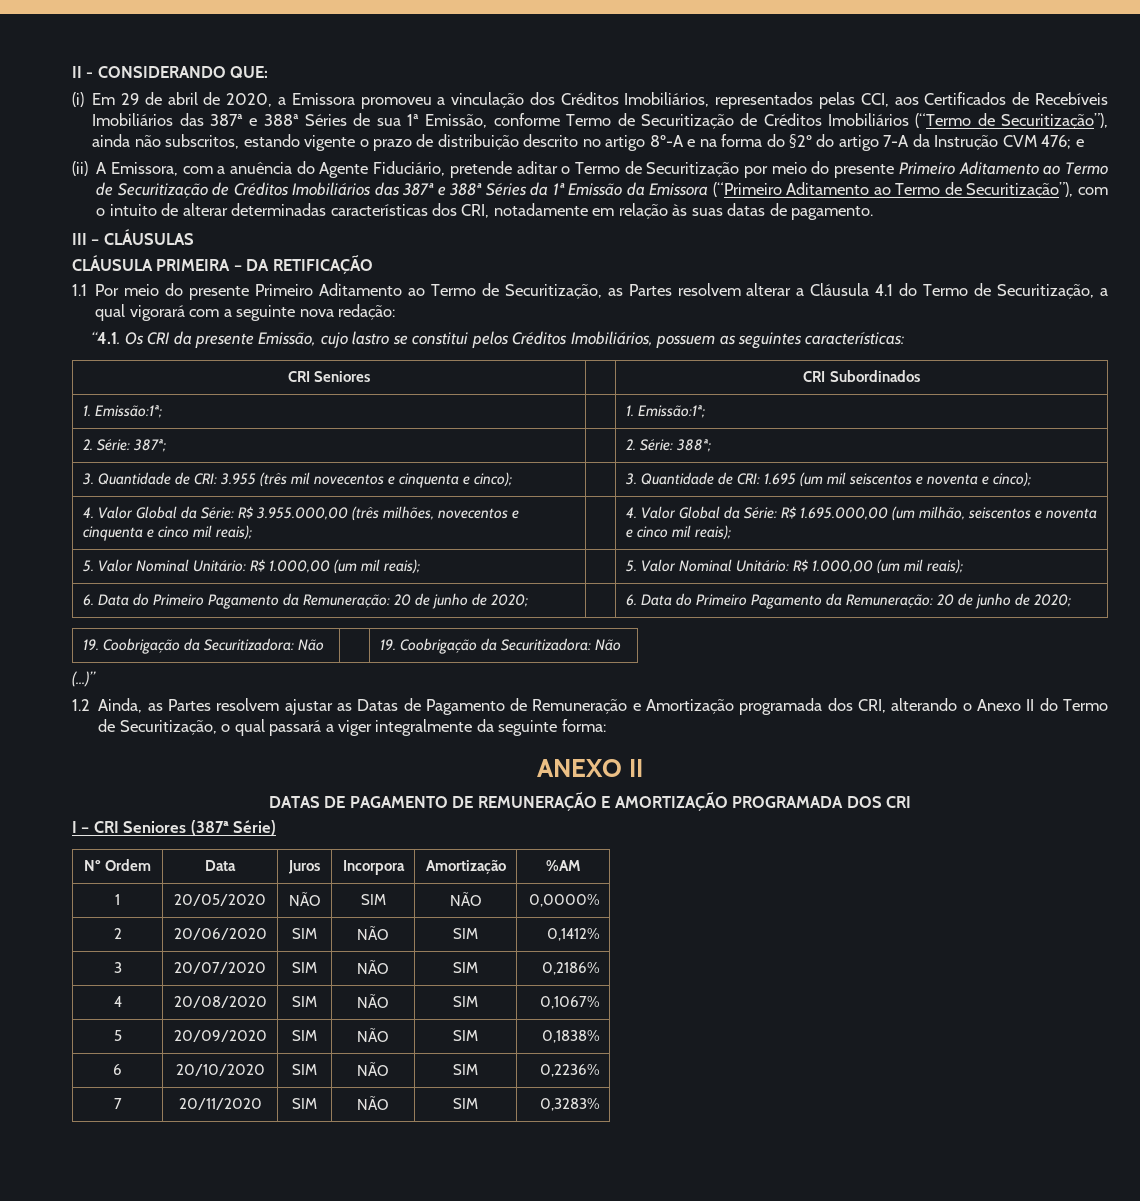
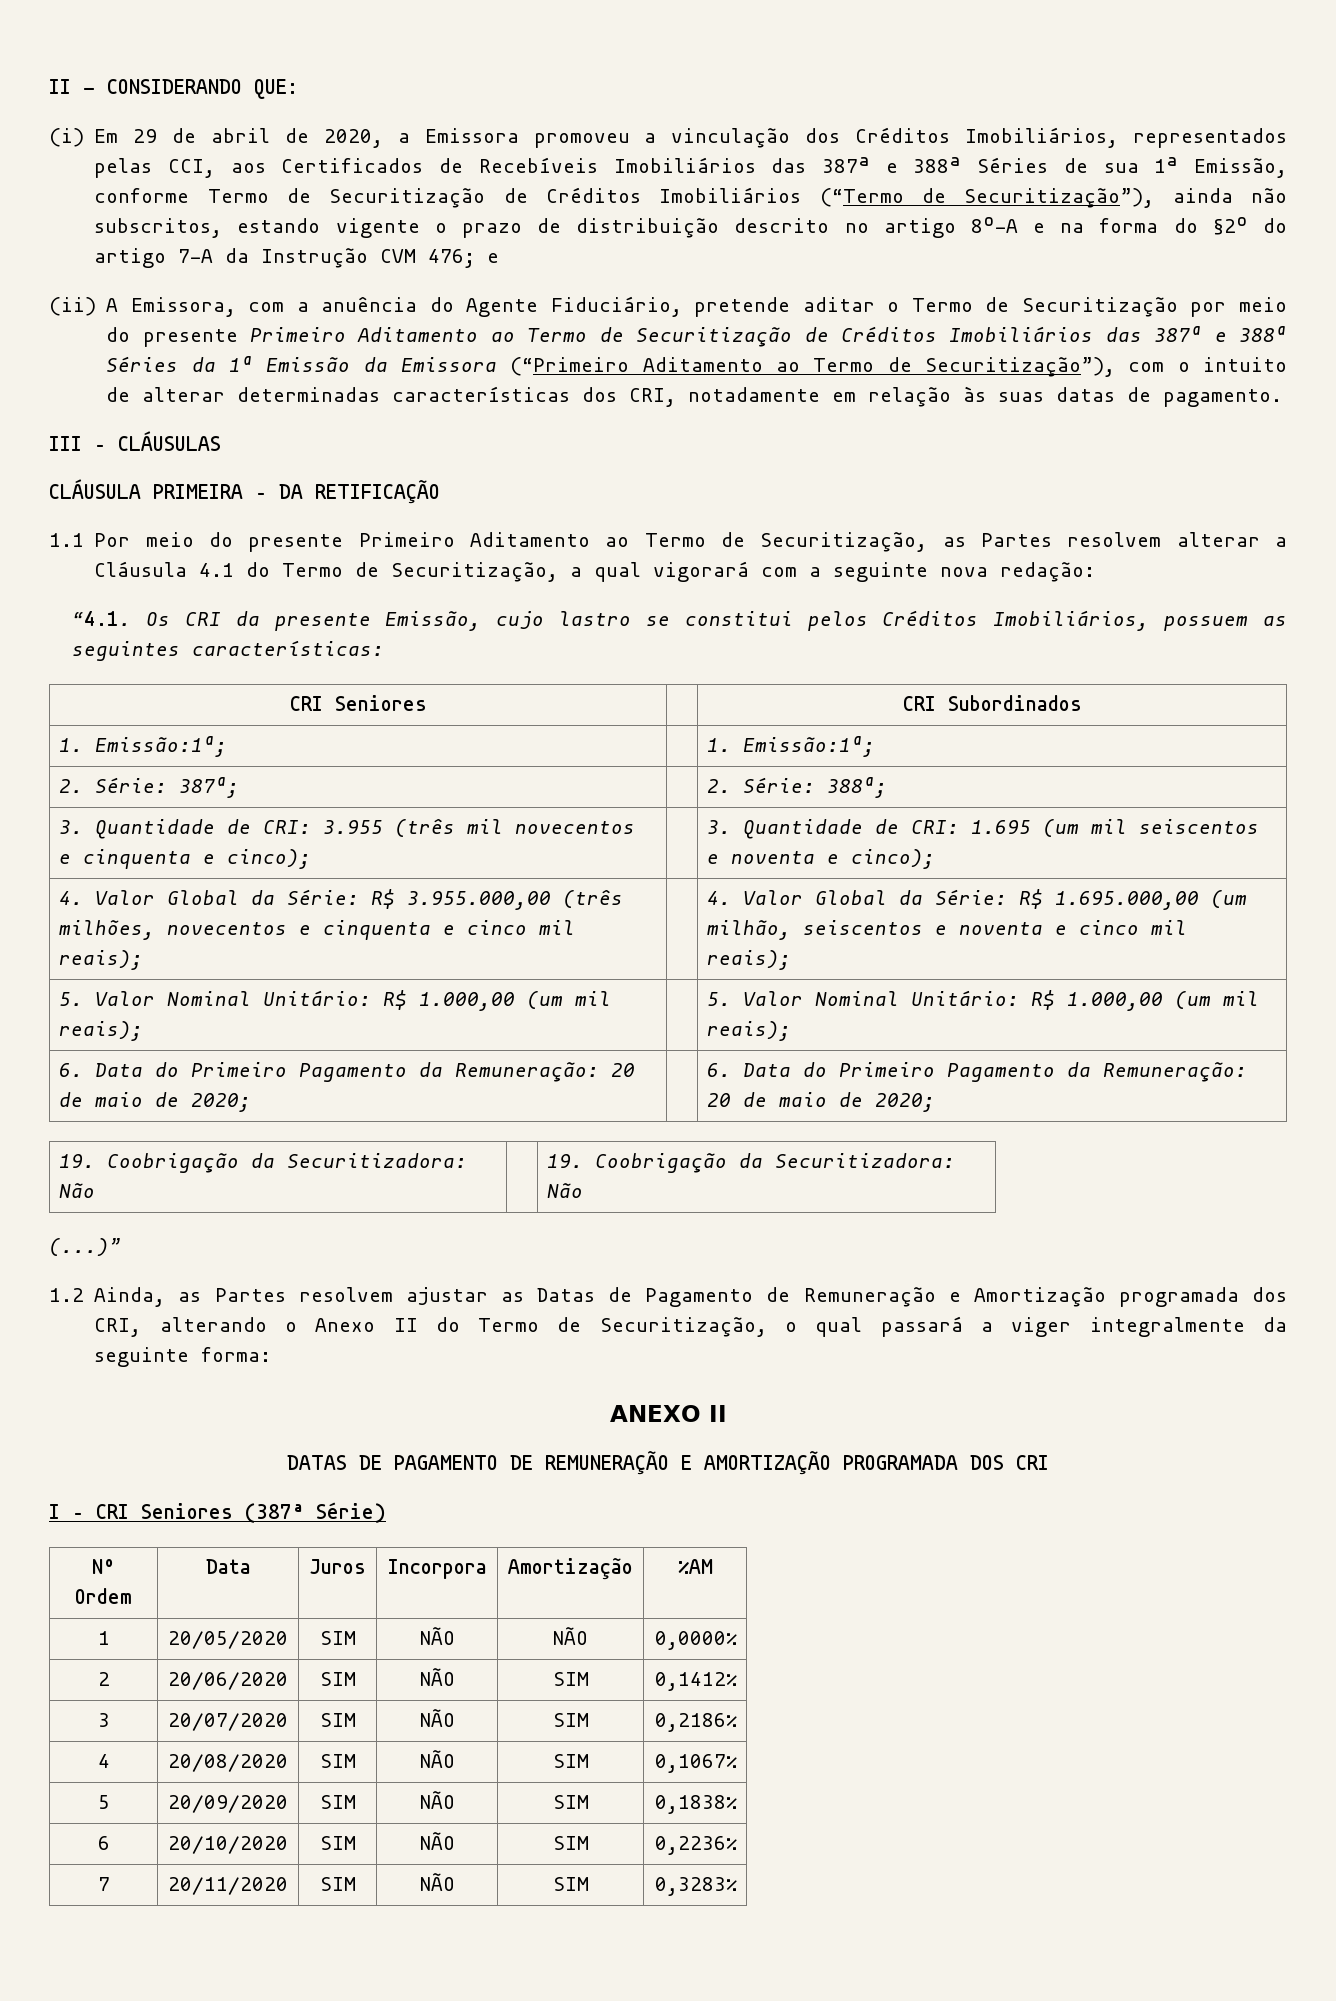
- 6. Data do Primeiro Pagamento da Remuneração: 20 de junho de 2020; | | 6. Data do Primeiro Pagamento da Remuneração: 20 de junho de 2020;
+ 6. Data do Primeiro Pagamento da Remuneração: 20 de maio de 2020; | | 6. Data do Primeiro Pagamento da Remuneração: 20 de maio de 2020;
- 1 | 20/05/2020 | NÃO | SIM | NÃO | 0,0000%
+ 1 | 20/05/2020 | SIM | NÃO | NÃO | 0,0000%

